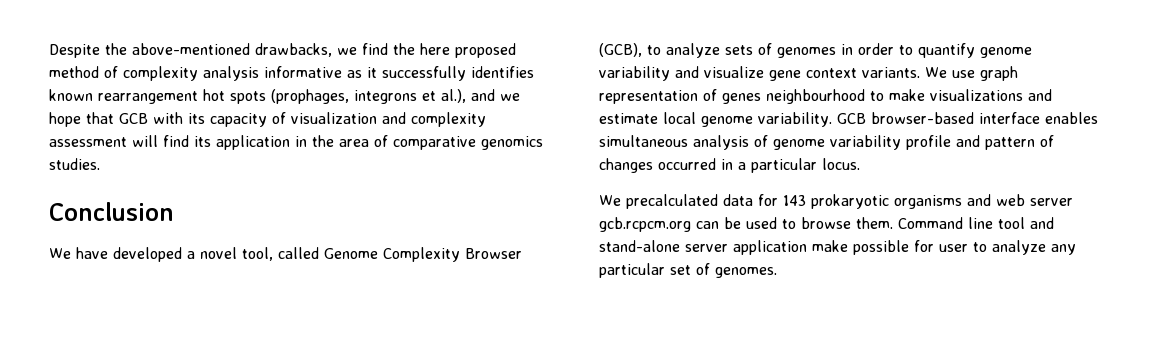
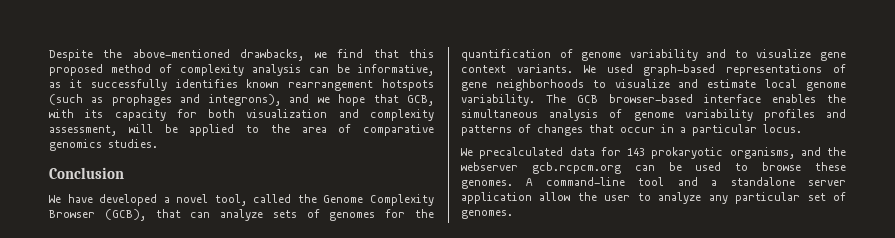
- Despite the above-mentioned drawbacks, we find the here proposed method of complexity analysis informative as it successfully identifies known rearrangement hot spots (prophages, integrons et al.), and we hope that GCB with its capacity of visualization and complexity assessment will find its application in the area of comparative genomics studies.
+ Despite the above-mentioned drawbacks, we find that this proposed method of complexity analysis can be informative, as it successfully identifies known rearrangement hotspots (such as prophages and integrons), and we hope that GCB, with its capacity for both visualization and complexity assessment, will be applied to the area of comparative genomics studies.
- We have developed a novel tool, called Genome Complexity Browser (GCB), to analyze sets of genomes in order to quantify genome variability and visualize gene context variants.
+ We have developed a novel tool, called the Genome Complexity Browser (GCB), that can analyze sets of genomes for the quantification of genome variability and to visualize gene context variants.
- We use graph representation of genes neighbourhood to make visualizations and estimate local genome variability.
+ We used graph-based representations of gene neighborhoods to visualize and estimate local genome variability.
- GCB browser-based interface enables simultaneous analysis of genome variability profile and pattern of changes occurred in a particular locus.
+ The GCB browser-based interface enables the simultaneous analysis of genome variability profiles and patterns of changes that occur in a particular locus.
- We precalculated data for 143 prokaryotic organisms and web server gcb.rcpcm.org can be used to browse them. Command line tool and stand-alone server application make possible for user to analyze any particular set of genomes.
+ We precalculated data for 143 prokaryotic organisms, and the webserver gcb.rcpcm.org can be used to browse these genomes. A command-line tool and a standalone server application allow the user to analyze any particular set of genomes.

